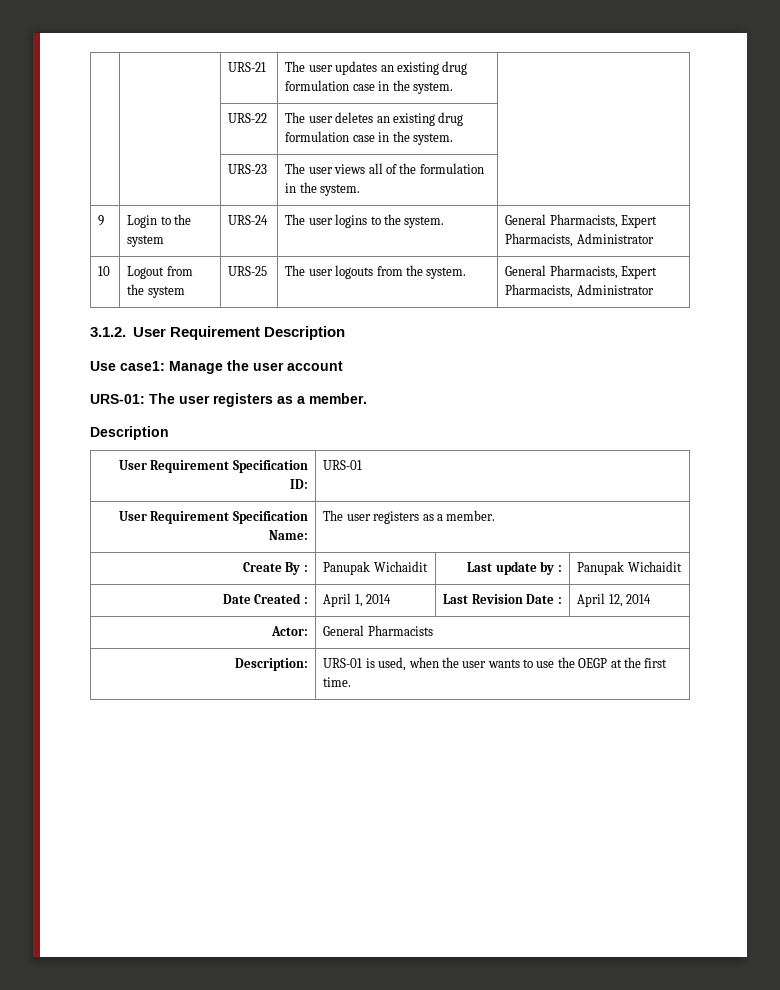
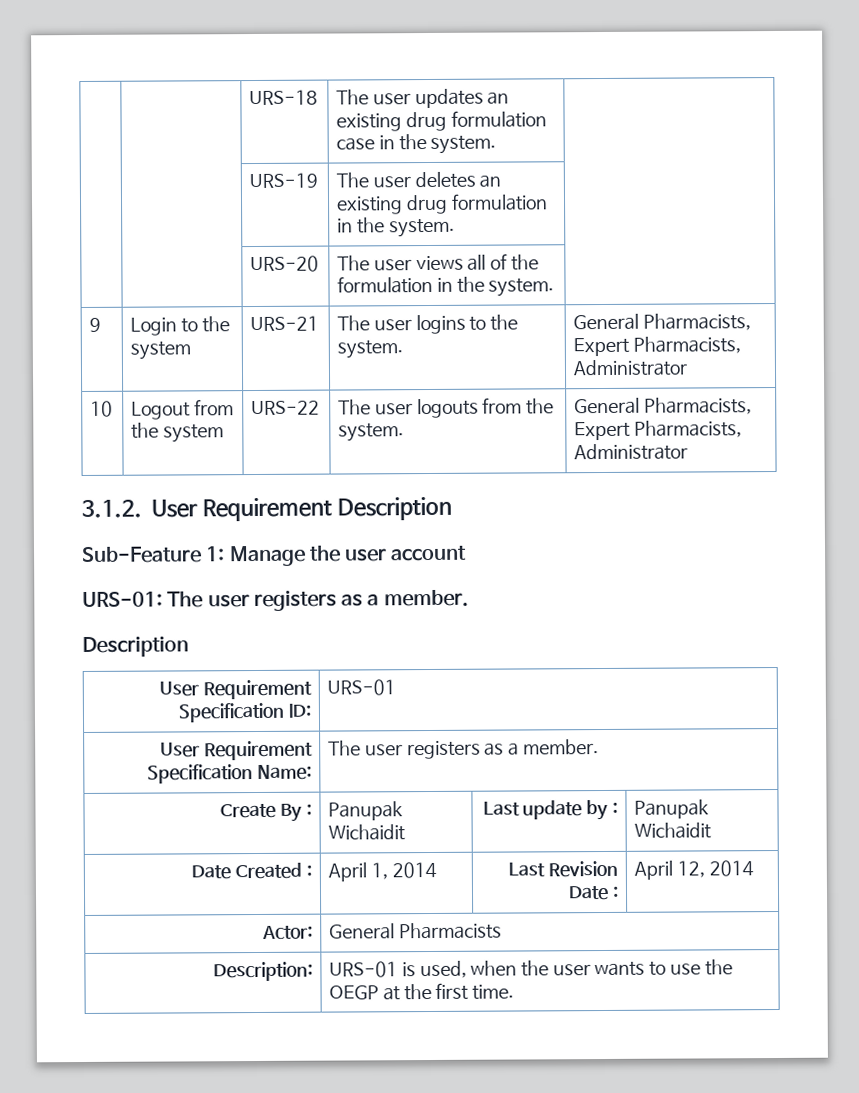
- | | URS-21 | The user updates an existing drug formulation case in the system. |
+ | | URS-18 | The user updates an existing drug formulation case in the system. |
- | | URS-22 | The user deletes an existing drug formulation case in the system. |
- | | URS-23 | The user views all of the formulation in the system. |
+ | | URS-19 | The user deletes an existing drug formulation in the system. |
+ | | URS-20 | The user views all of the formulation in the system. |
- 9 | Login to the system | URS-24 | The user logins to the system. | General Pharmacists, Expert Pharmacists, Administrator
+ 9 | Login to the system | URS-21 | The user logins to the system. | General Pharmacists, Expert Pharmacists, Administrator
- 10 | Logout from the system | URS-25 | The user logouts from the system. | General Pharmacists, Expert Pharmacists, Administrator
+ 10 | Logout from the system | URS-22 | The user logouts from the system. | General Pharmacists, Expert Pharmacists, Administrator
- Use case1: Manage the user account
+ Sub-Feature 1: Manage the user account

